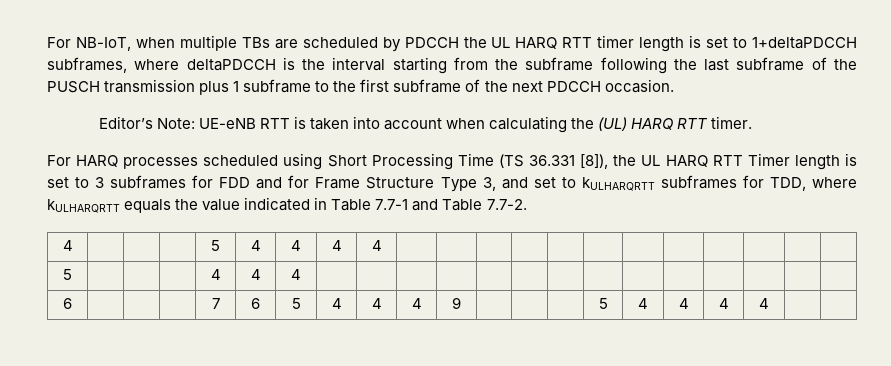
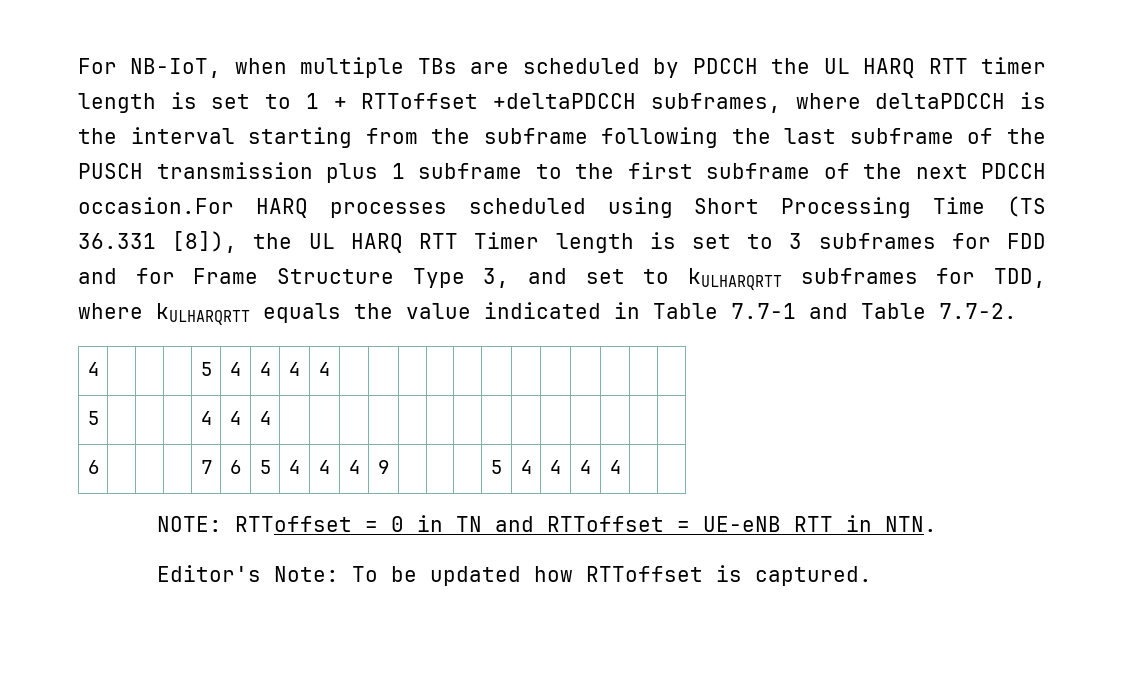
- For NB-IoT, when multiple TBs are scheduled by PDCCH the UL HARQ RTT timer length is set to 1+deltaPDCCH subframes, where deltaPDCCH is the interval starting from the subframe following the last subframe of the PUSCH transmission plus 1 subframe to the first subframe of the next PDCCH occasion.
- Editor’s Note: UE-eNB RTT is taken into account when calculating the (UL) HARQ RTT timer.
- For HARQ processes scheduled using Short Processing Time (TS 36.331 [8]), the UL HARQ RTT Timer length is set to 3 subframes for FDD and for Frame Structure Type 3, and set to kULHARQRTT subframes for TDD, where kULHARQRTT equals the value indicated in Table 7.7-1 and Table 7.7-2.
+ For NB-IoT, when multiple TBs are scheduled by PDCCH the UL HARQ RTT timer length is set to 1 + RTToffset +deltaPDCCH subframes, where deltaPDCCH is the interval starting from the subframe following the last subframe of the PUSCH transmission plus 1 subframe to the first subframe of the next PDCCH occasion.For HARQ processes scheduled using Short Processing Time (TS 36.331 [8]), the UL HARQ RTT Timer length is set to 3 subframes for FDD and for Frame Structure Type 3, and set to kULHARQRTT subframes for TDD, where kULHARQRTT equals the value indicated in Table 7.7-1 and Table 7.7-2.
+ NOTE: RTToffset = 0 in TN and RTToffset = UE-eNB RTT in NTN.
+ Editor's Note: To be updated how RTToffset is captured.

